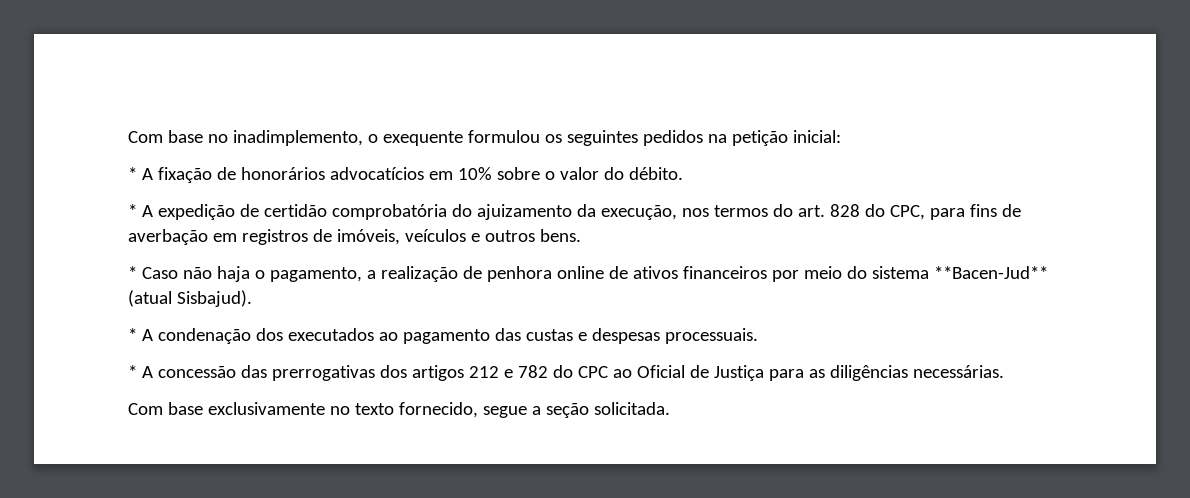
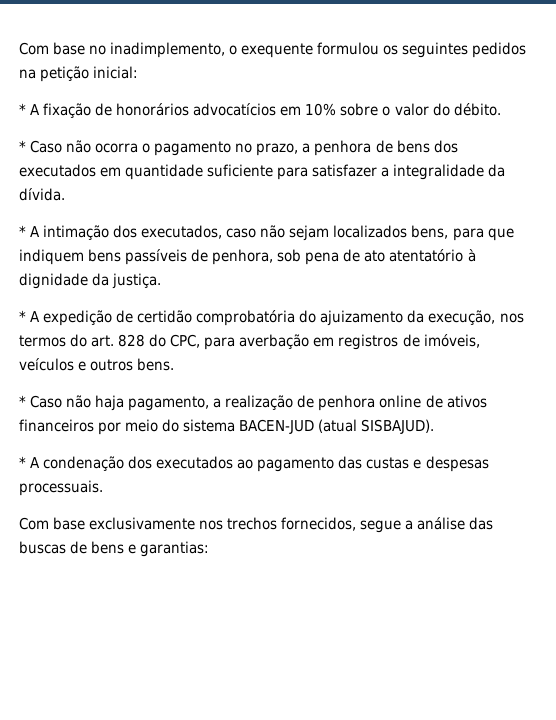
+ * Caso não ocorra o pagamento no prazo, a penhora de bens dos executados em quantidade suficiente para satisfazer a integralidade da dívida.
+ * A intimação dos executados, caso não sejam localizados bens, para que indiquem bens passíveis de penhora, sob pena de ato atentatório à dignidade da justiça.
- * A expedição de certidão comprobatória do ajuizamento da execução, nos termos do art. 828 do CPC, para fins de averbação em registros de imóveis, veículos e outros bens.
+ * A expedição de certidão comprobatória do ajuizamento da execução, nos termos do art. 828 do CPC, para averbação em registros de imóveis, veículos e outros bens.
- * Caso não haja o pagamento, a realização de penhora online de ativos financeiros por meio do sistema **Bacen-Jud** (atual Sisbajud).
+ * Caso não haja pagamento, a realização de penhora online de ativos financeiros por meio do sistema BACEN-JUD (atual SISBAJUD).
- * A concessão das prerrogativas dos artigos 212 e 782 do CPC ao Oficial de Justiça para as diligências necessárias.
- Com base exclusivamente no texto fornecido, segue a seção solicitada.
+ Com base exclusivamente nos trechos fornecidos, segue a análise das buscas de bens e garantias:

